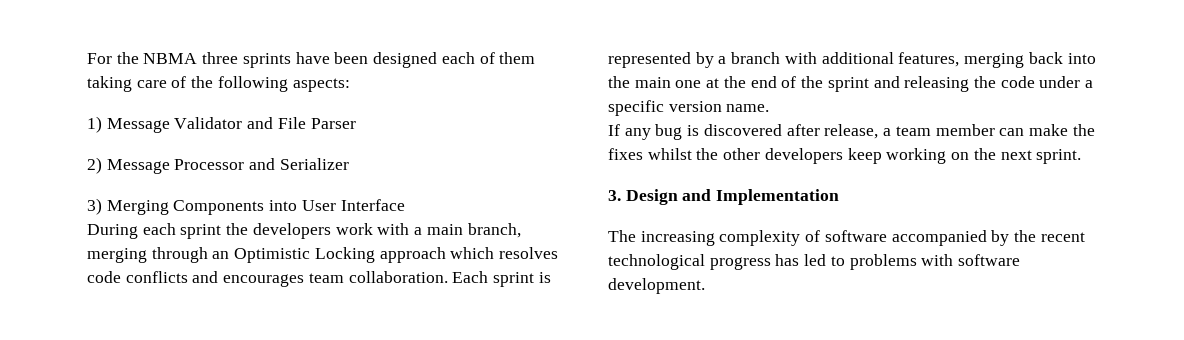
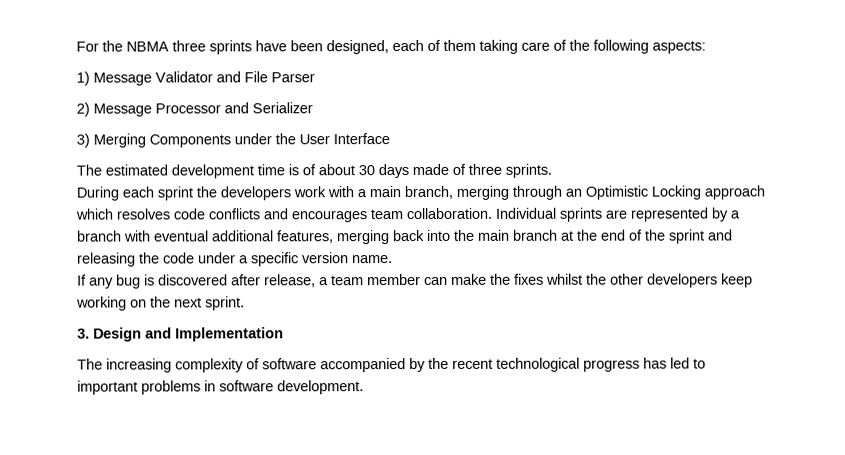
- For the NBMA three sprints have been designed each of them taking care of the following aspects:
+ For the NBMA three sprints have been designed, each of them taking care of the following aspects:
- 3) Merging Components into User Interface
+ 3) Merging Components under the User Interface
+ The estimated development time is of about 30 days made of three sprints.
- Each sprint is represented by a branch with additional features, merging back into the main one at the end of the sprint and releasing the code under a specific version name.
+ Individual sprints are represented by a branch with eventual additional features, merging back into the main branch at the end of the sprint and releasing the code under a specific version name.
- The increasing complexity of software accompanied by the recent technological progress has led to problems with software development.
+ The increasing complexity of software accompanied by the recent technological progress has led to important problems in software development.

